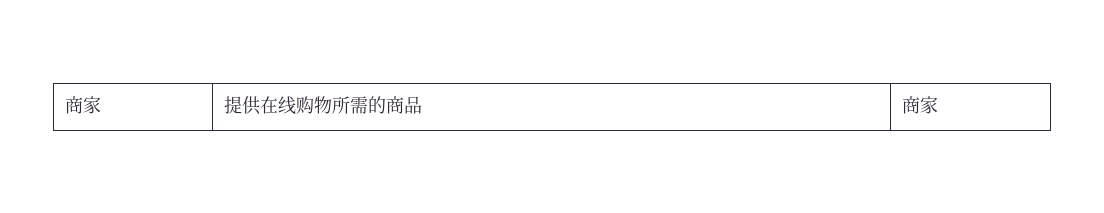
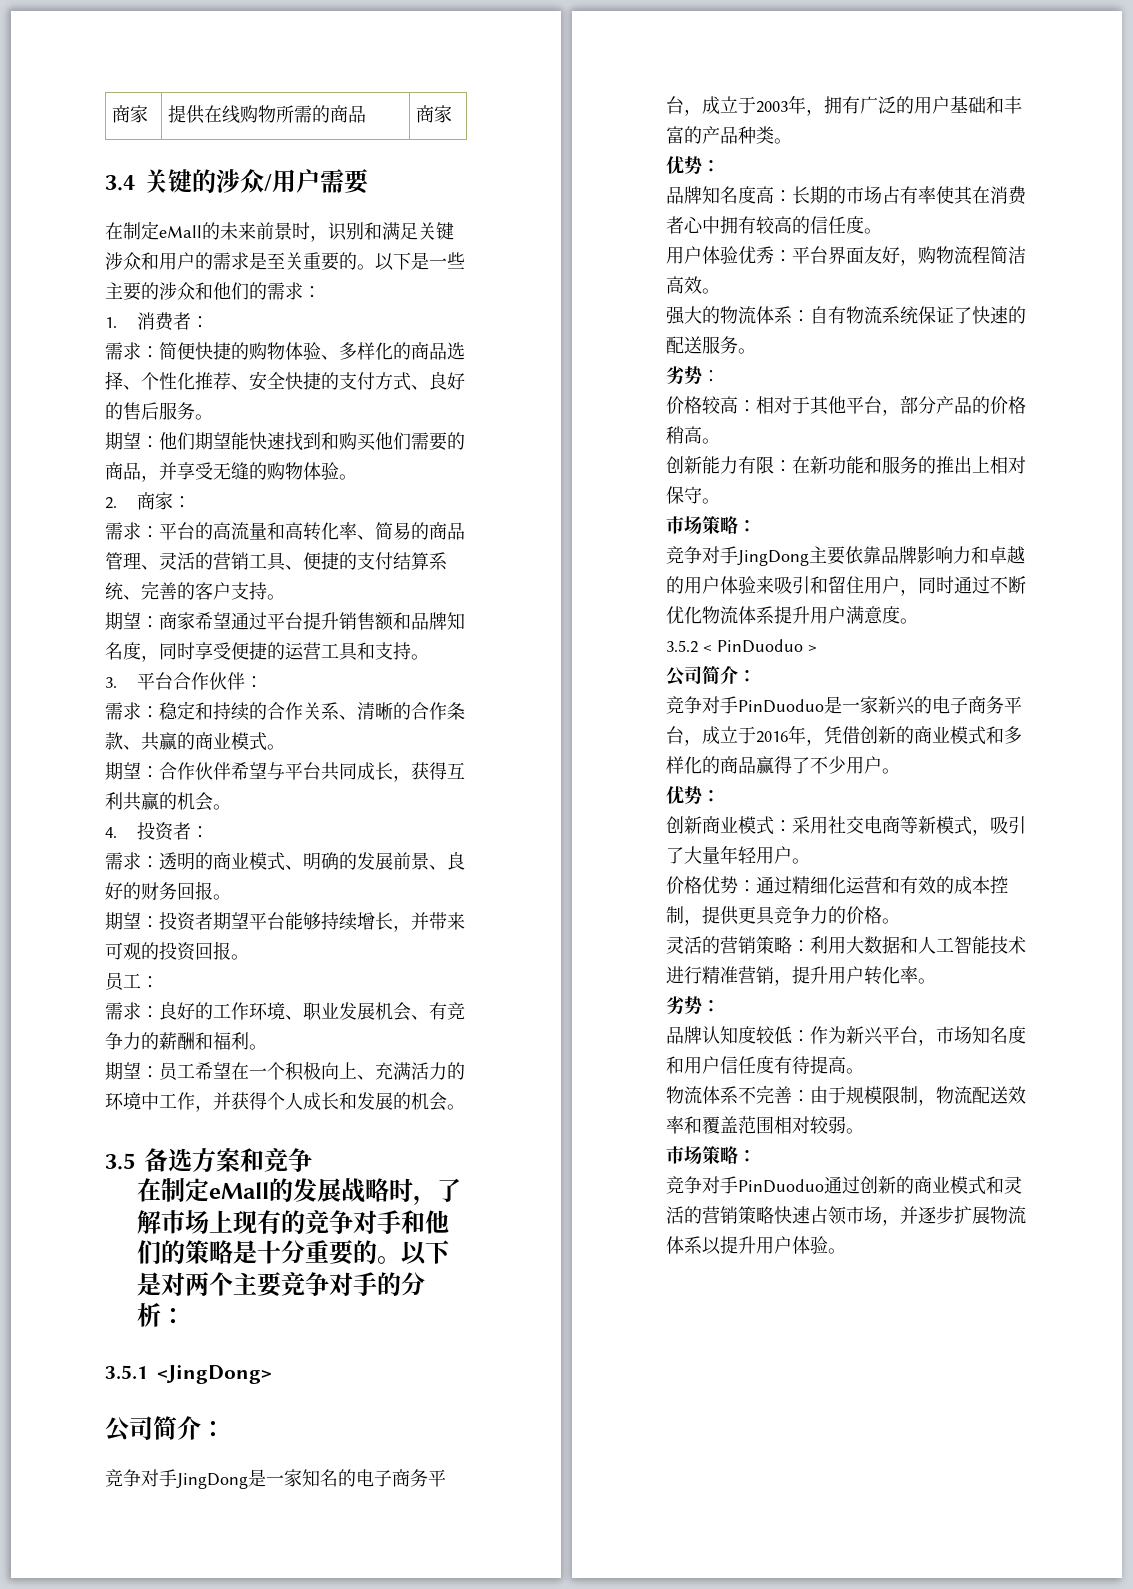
+ 3.4关键的涉众/用户需要
+ 在制定eMall的未来前景时，识别和满足关键涉众和用户的需求是至关重要的。以下是一些主要的涉众和他们的需求：
+ 1.消费者：
+ 需求：简便快捷的购物体验、多样化的商品选择、个性化推荐、安全快捷的支付方式、良好的售后服务。
+ 期望：他们期望能快速找到和购买他们需要的商品，并享受无缝的购物体验。
+ 2.商家：
+ 需求：平台的高流量和高转化率、简易的商品管理、灵活的营销工具、便捷的支付结算系统、完善的客户支持。
+ 期望：商家希望通过平台提升销售额和品牌知名度，同时享受便捷的运营工具和支持。
+ 3.平台合作伙伴：
+ 需求：稳定和持续的合作关系、清晰的合作条款、共赢的商业模式。
+ 期望：合作伙伴希望与平台共同成长，获得互利共赢的机会。
+ 4.投资者：
+ 需求：透明的商业模式、明确的发展前景、良好的财务回报。
+ 期望：投资者期望平台能够持续增长，并带来可观的投资回报。
+ 员工：
+ 需求：良好的工作环境、职业发展机会、有竞争力的薪酬和福利。
+ 期望：员工希望在一个积极向上、充满活力的环境中工作，并获得个人成长和发展的机会。
+ 3.5备选方案和竞争
+ 在制定eMall的发展战略时，了解市场上现有的竞争对手和他们的策略是十分重要的。以下是对两个主要竞争对手的分析：
+ 3.5.1 <JingDong>
+ 公司简介：
+ 竞争对手JingDong是一家知名的电子商务平台，成立于2003年，拥有广泛的用户基础和丰富的产品种类。
+ 优势：
+ 品牌知名度高：长期的市场占有率使其在消费者心中拥有较高的信任度。
+ 用户体验优秀：平台界面友好，购物流程简洁高效。
+ 强大的物流体系：自有物流系统保证了快速的配送服务。
+ 劣势：
+ 价格较高：相对于其他平台，部分产品的价格稍高。
+ 创新能力有限：在新功能和服务的推出上相对保守。
+ 市场策略：
+ 竞争对手JingDong主要依靠品牌影响力和卓越的用户体验来吸引和留住用户，同时通过不断优化物流体系提升用户满意度。
+ 3.5.2 < PinDuoduo >
+ 公司简介：
+ 竞争对手PinDuoduo是一家新兴的电子商务平台，成立于2016年，凭借创新的商业模式和多样化的商品赢得了不少用户。
+ 优势：
+ 创新商业模式：采用社交电商等新模式，吸引了大量年轻用户。
+ 价格优势：通过精细化运营和有效的成本控制，提供更具竞争力的价格。
+ 灵活的营销策略：利用大数据和人工智能技术进行精准营销，提升用户转化率。
+ 劣势：
+ 品牌认知度较低：作为新兴平台，市场知名度和用户信任度有待提高。
+ 物流体系不完善：由于规模限制，物流配送效率和覆盖范围相对较弱。
+ 市场策略：
+ 竞争对手PinDuoduo通过创新的商业模式和灵活的营销策略快速占领市场，并逐步扩展物流体系以提升用户体验。

